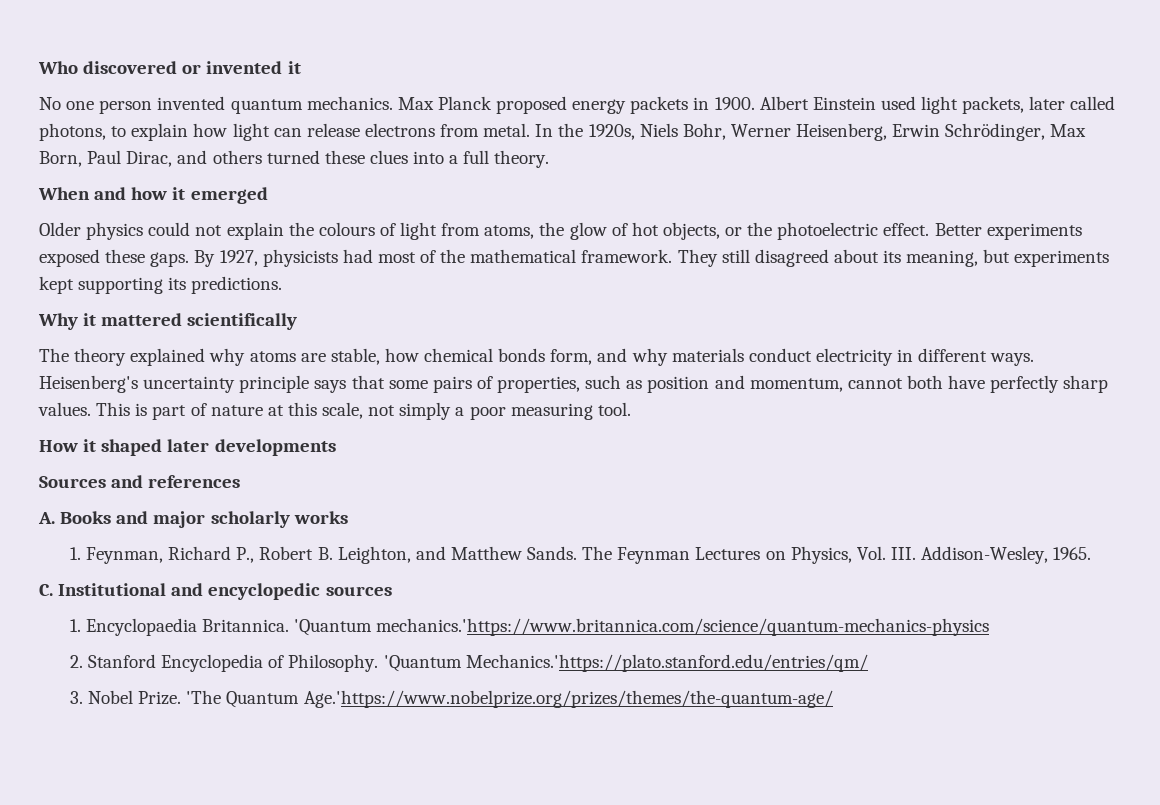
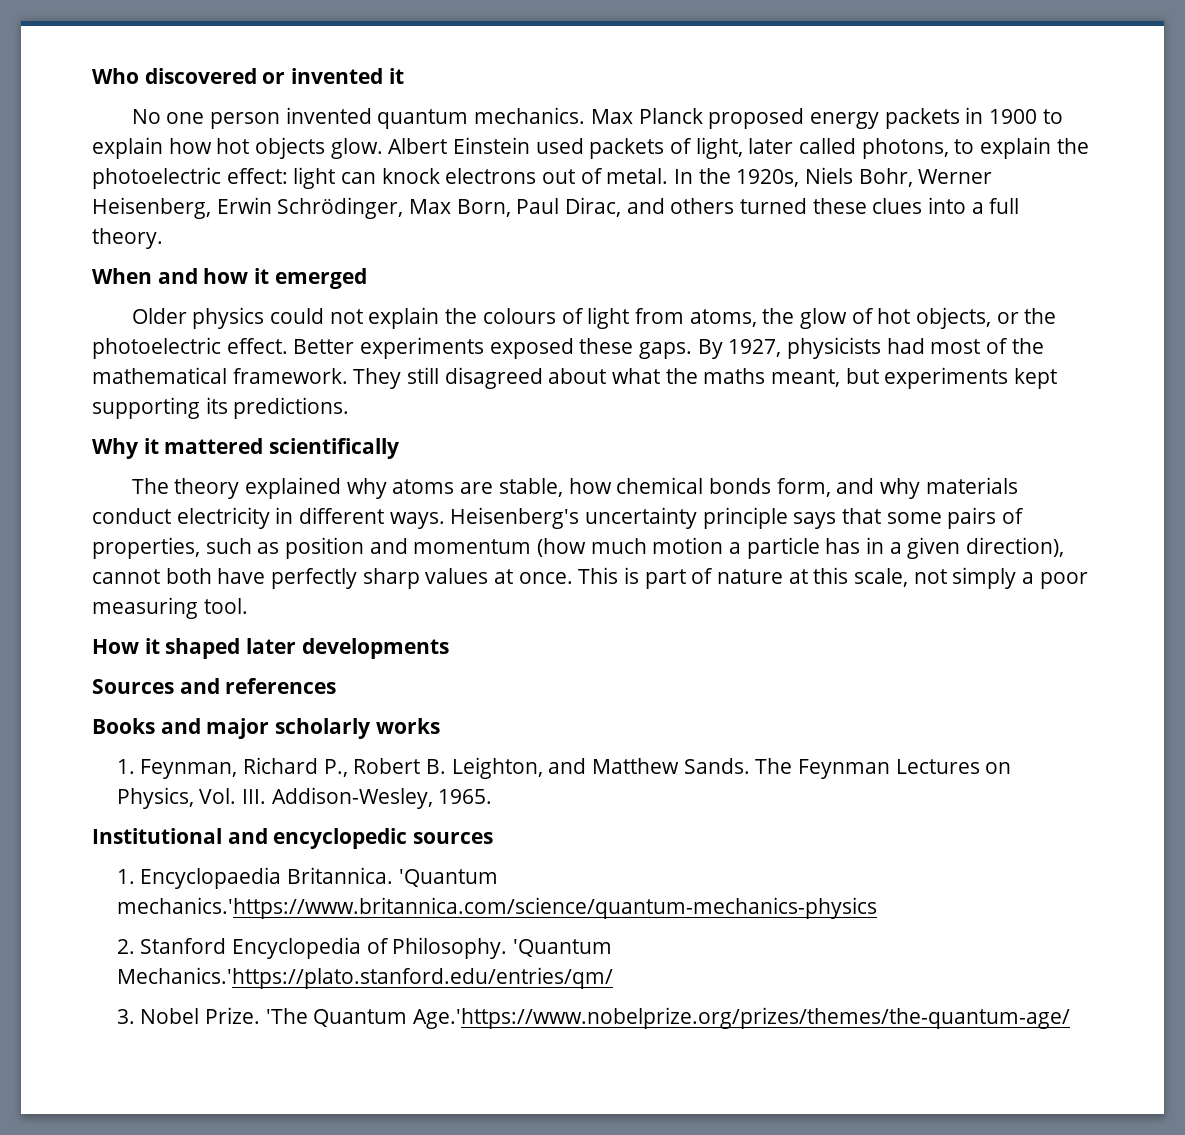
- Max Planck proposed energy packets in 1900. Albert Einstein used light packets, later called photons, to explain how light can release electrons from metal.
+ Max Planck proposed energy packets in 1900 to explain how hot objects glow. Albert Einstein used packets of light, later called photons, to explain the photoelectric effect: light can knock electrons out of metal.
- They still disagreed about its meaning, but experiments kept supporting its predictions.
+ They still disagreed about what the maths meant, but experiments kept supporting its predictions.
- Heisenberg's uncertainty principle says that some pairs of properties, such as position and momentum, cannot both have perfectly sharp values.
+ Heisenberg's uncertainty principle says that some pairs of properties, such as position and momentum (how much motion a particle has in a given direction), cannot both have perfectly sharp values at once.
- A. Books and major scholarly works
+ Books and major scholarly works
- C. Institutional and encyclopedic sources
+ Institutional and encyclopedic sources

